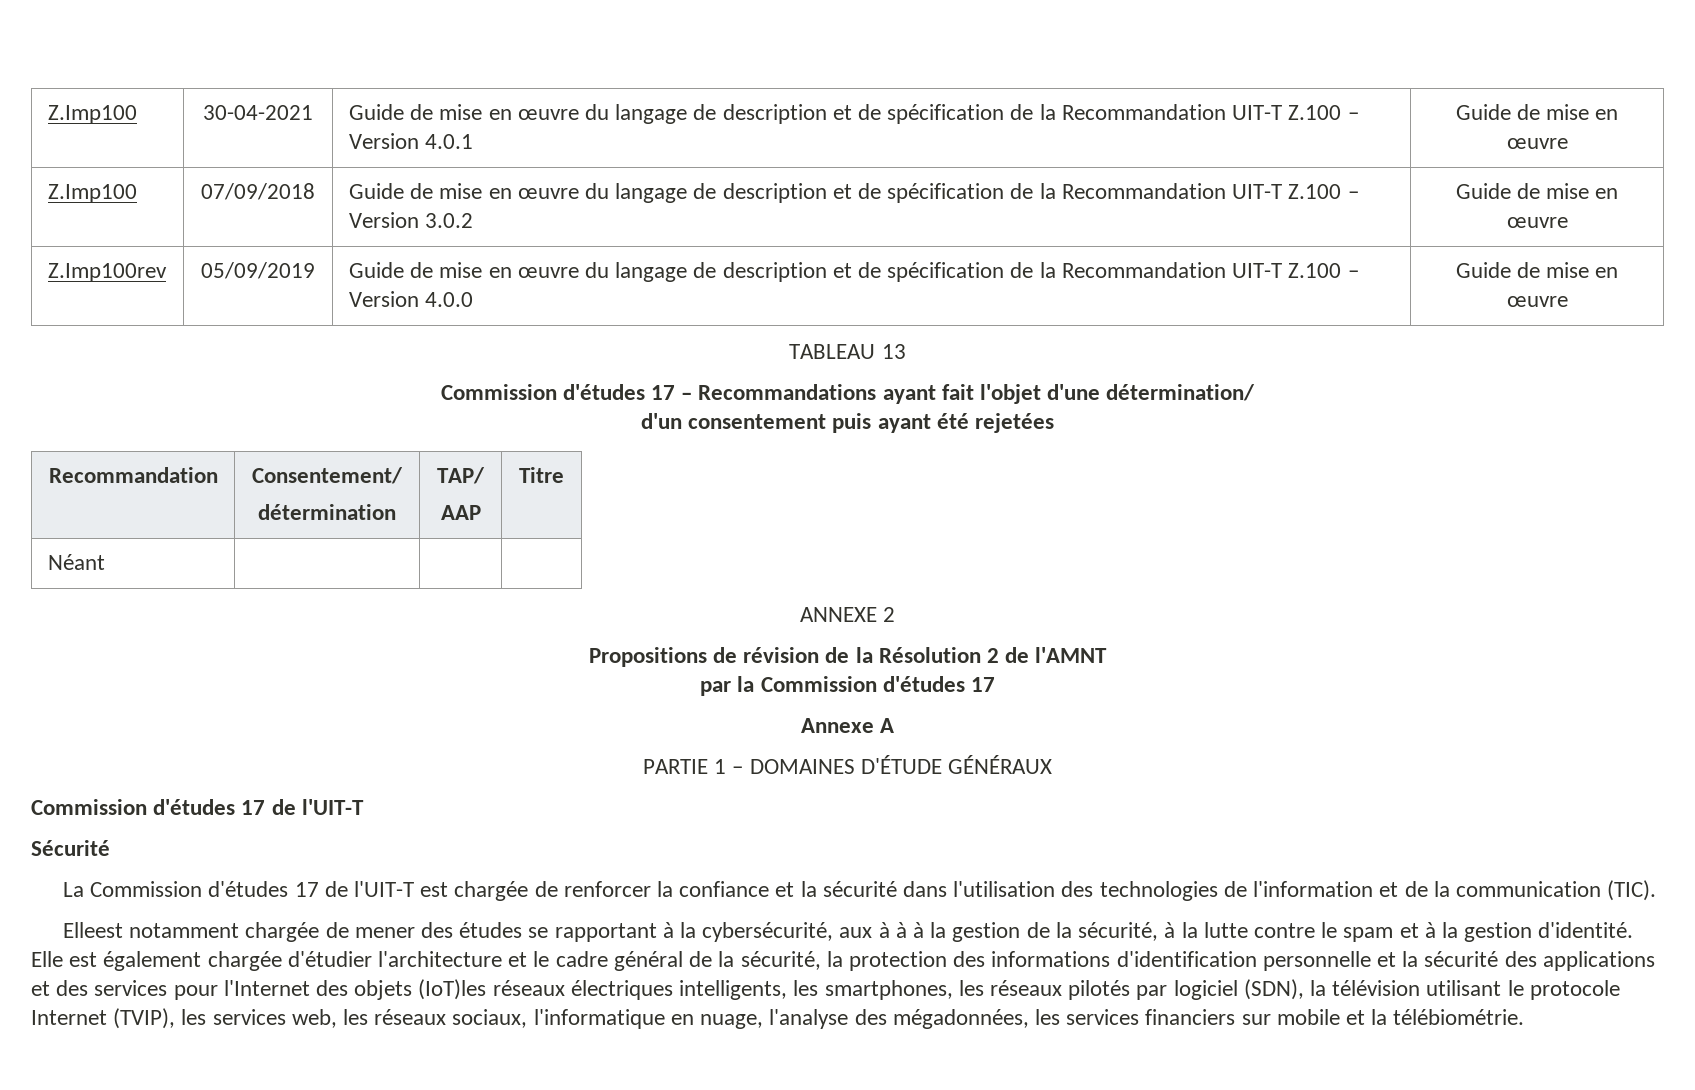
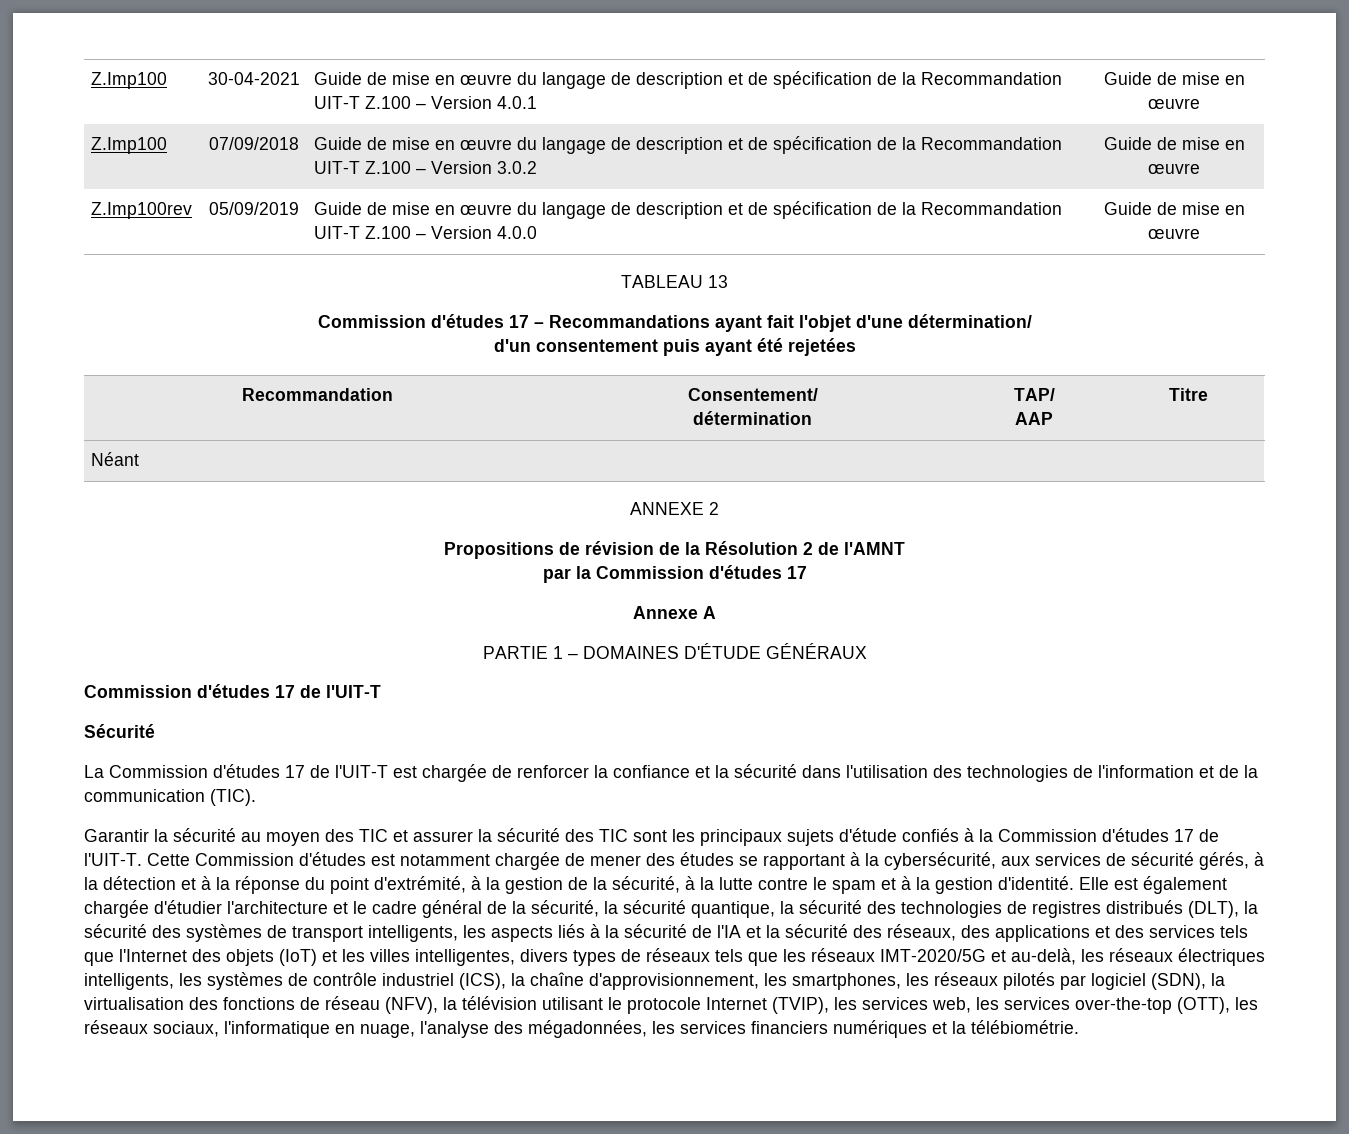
- Elleest notamment chargée de mener des études se rapportant à la cybersécurité, aux à à à la gestion de la sécurité, à la lutte contre le spam et à la gestion d'identité.
+ Garantir la sécurité au moyen des TIC et assurer la sécurité des TIC sont les principaux sujets d'étude confiés à la Commission d'études 17 de l'UIT-T. Cette Commission d'études est notamment chargée de mener des études se rapportant à la cybersécurité, aux services de sécurité gérés, à la détection et à la réponse du point d'extrémité, à la gestion de la sécurité, à la lutte contre le spam et à la gestion d'identité.
- Elle est également chargée d'étudier l'architecture et le cadre général de la sécurité, la protection des informations d'identification personnelle et la sécurité des applications et des services pour l'Internet des objets (IoT)les réseaux électriques intelligents, les smartphones, les réseaux pilotés par logiciel (SDN), la télévision utilisant le protocole Internet (TVIP), les services web, les réseaux sociaux, l'informatique en nuage, l'analyse des mégadonnées, les services financiers sur mobile et la télébiométrie.
+ Elle est également chargée d'étudier l'architecture et le cadre général de la sécurité, la sécurité quantique, la sécurité des technologies de registres distribués (DLT), la sécurité des systèmes de transport intelligents, les aspects liés à la sécurité de l'IA et la sécurité des réseaux, des applications et des services tels que l'Internet des objets (IoT) et les villes intelligentes, divers types de réseaux tels que les réseaux IMT-2020/5G et au-delà, les réseaux électriques intelligents, les systèmes de contrôle industriel (ICS), la chaîne d'approvisionnement, les smartphones, les réseaux pilotés par logiciel (SDN), la virtualisation des fonctions de réseau (NFV), la télévision utilisant le protocole Internet (TVIP), les services web, les services over-the-top (OTT), les réseaux sociaux, l'informatique en nuage, l'analyse des mégadonnées, les services financiers numériques et la télébiométrie.

